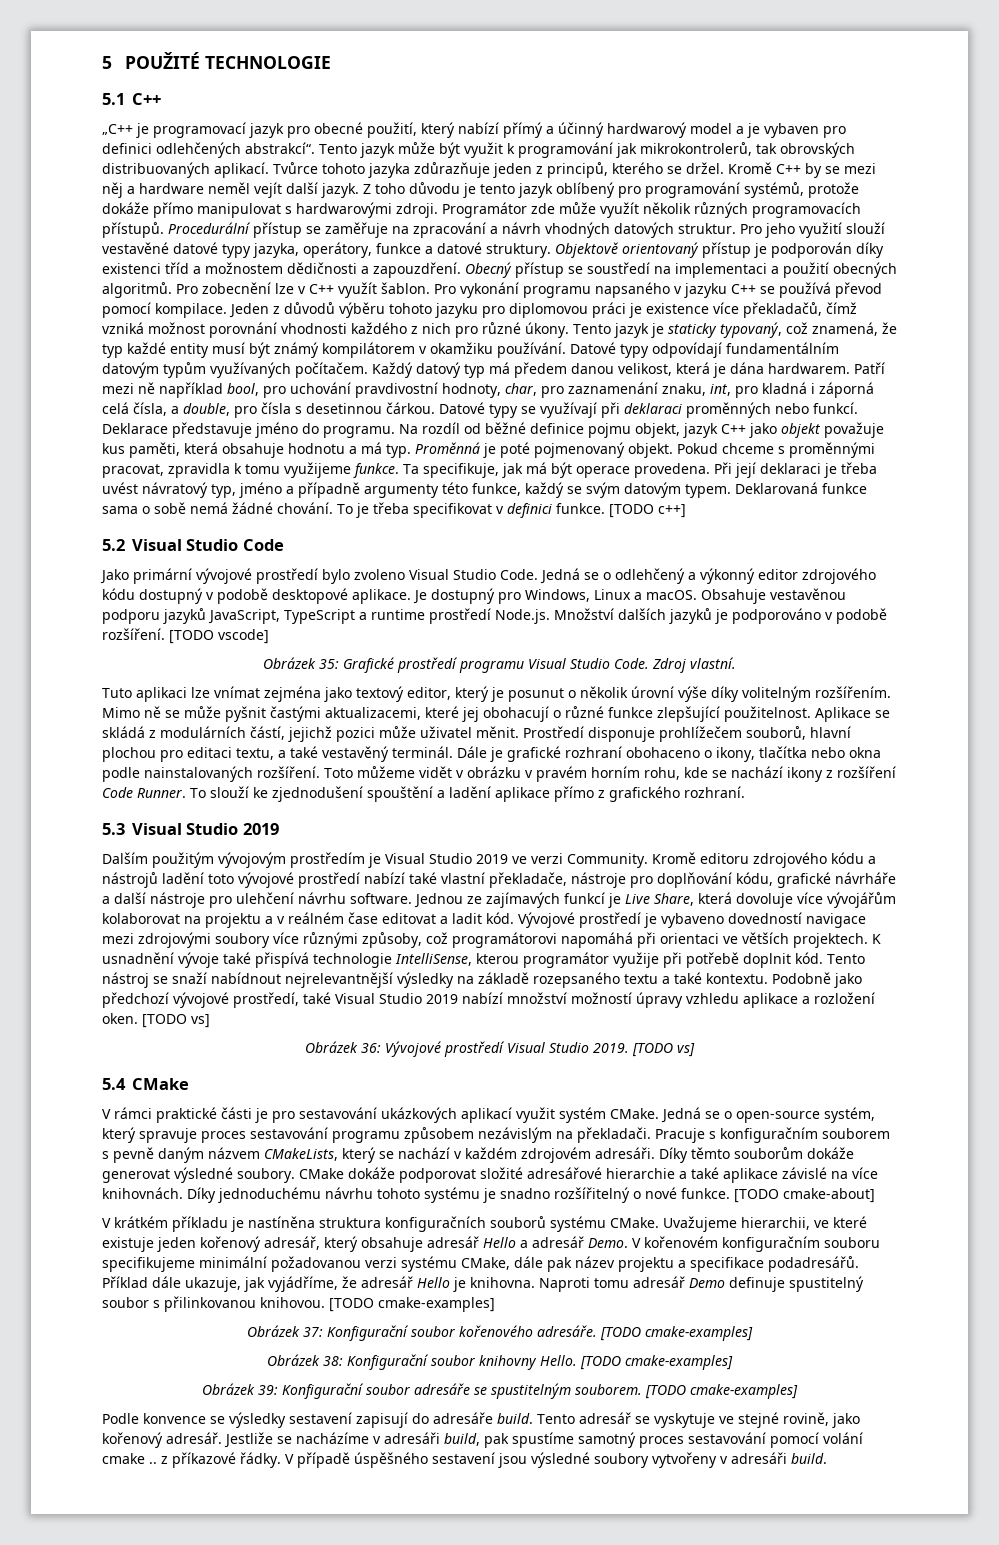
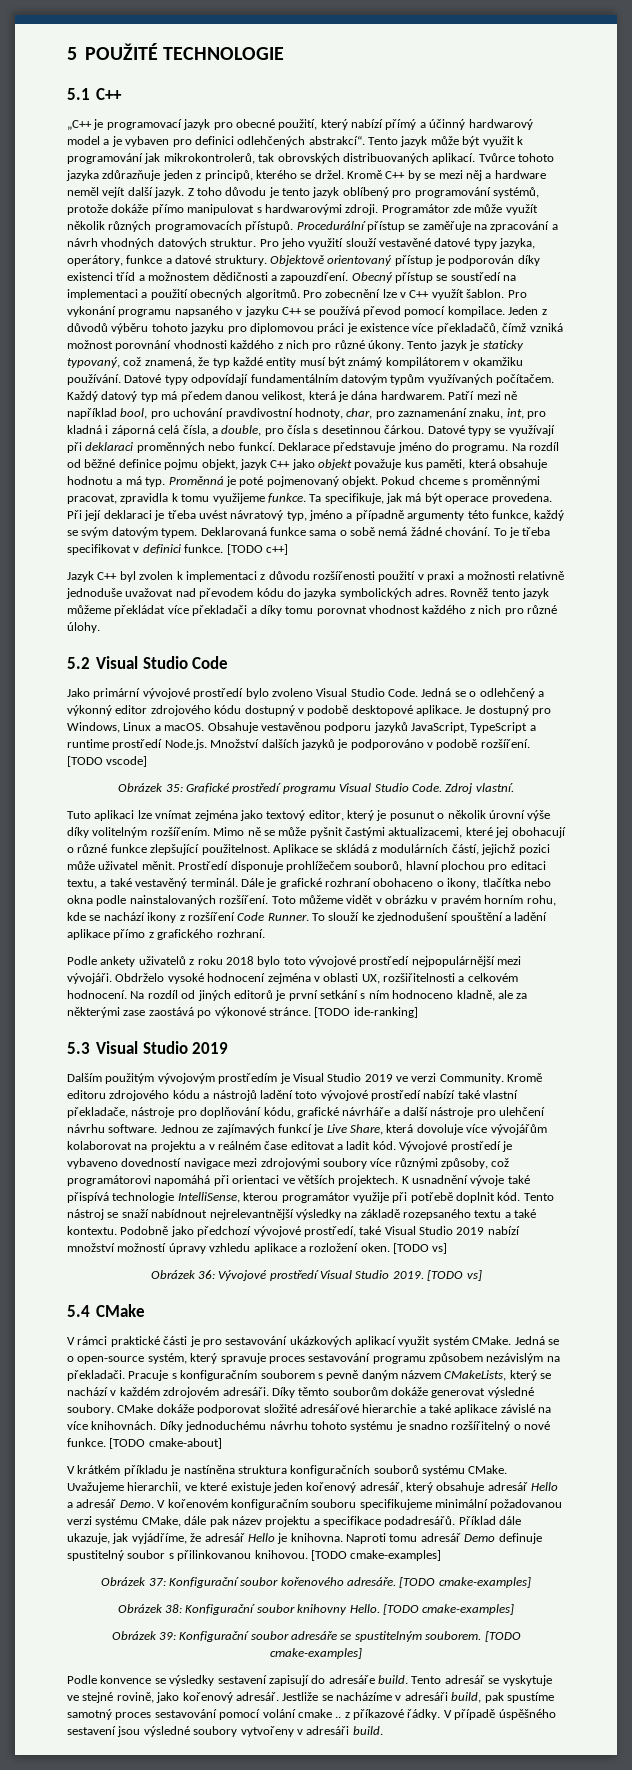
+ Jazyk C++ byl zvolen k implementaci z důvodu rozšířenosti použití v praxi a možnosti relativně jednoduše uvažovat nad převodem kódu do jazyka symbolických adres. Rovněž tento jazyk můžeme překládat více překladači a díky tomu porovnat vhodnost každého z nich pro různé úlohy.
+ Podle ankety uživatelů z roku 2018 bylo toto vývojové prostředí nejpopulárnější mezi vývojáři. Obdrželo vysoké hodnocení zejména v oblasti UX, rozšiřitelnosti a celkovém hodnocení. Na rozdíl od jiných editorů je první setkání s ním hodnoceno kladně, ale za některými zase zaostává po výkonové stránce. [TODO ide-ranking]

